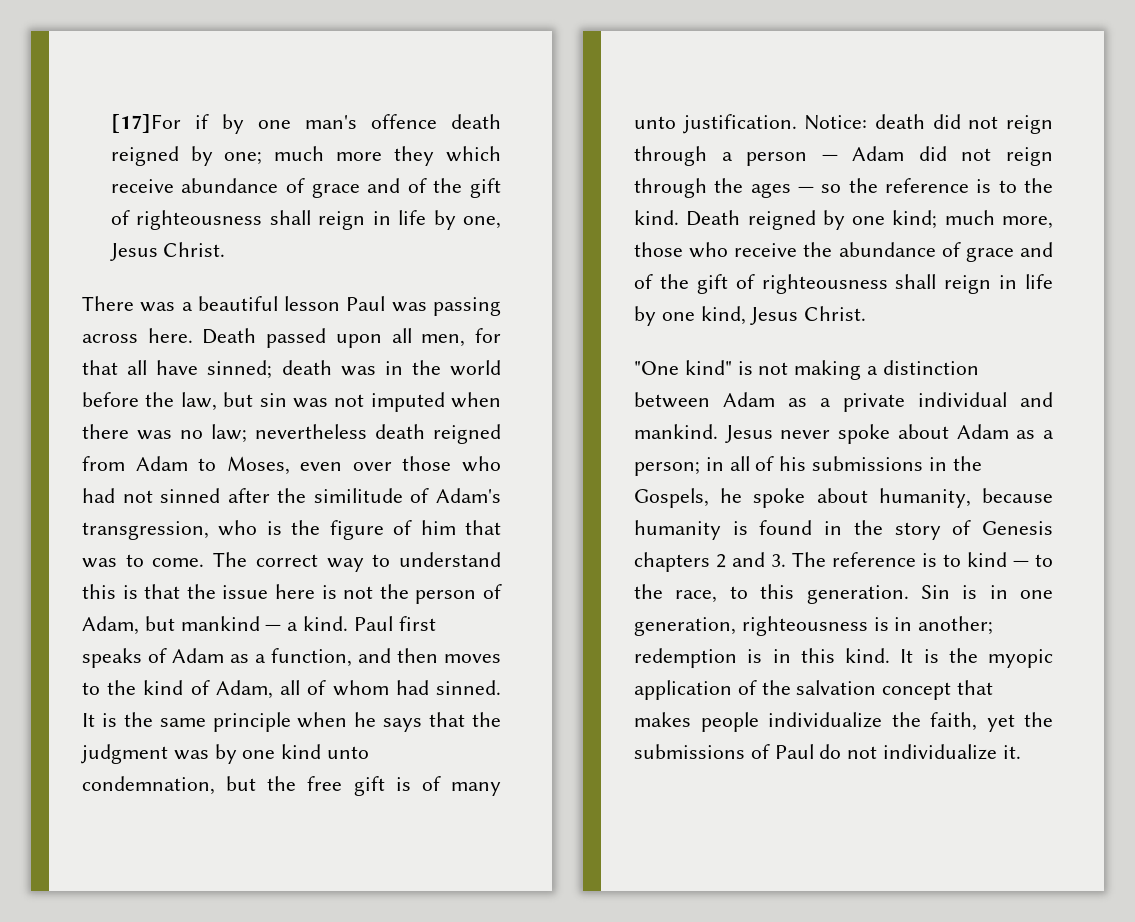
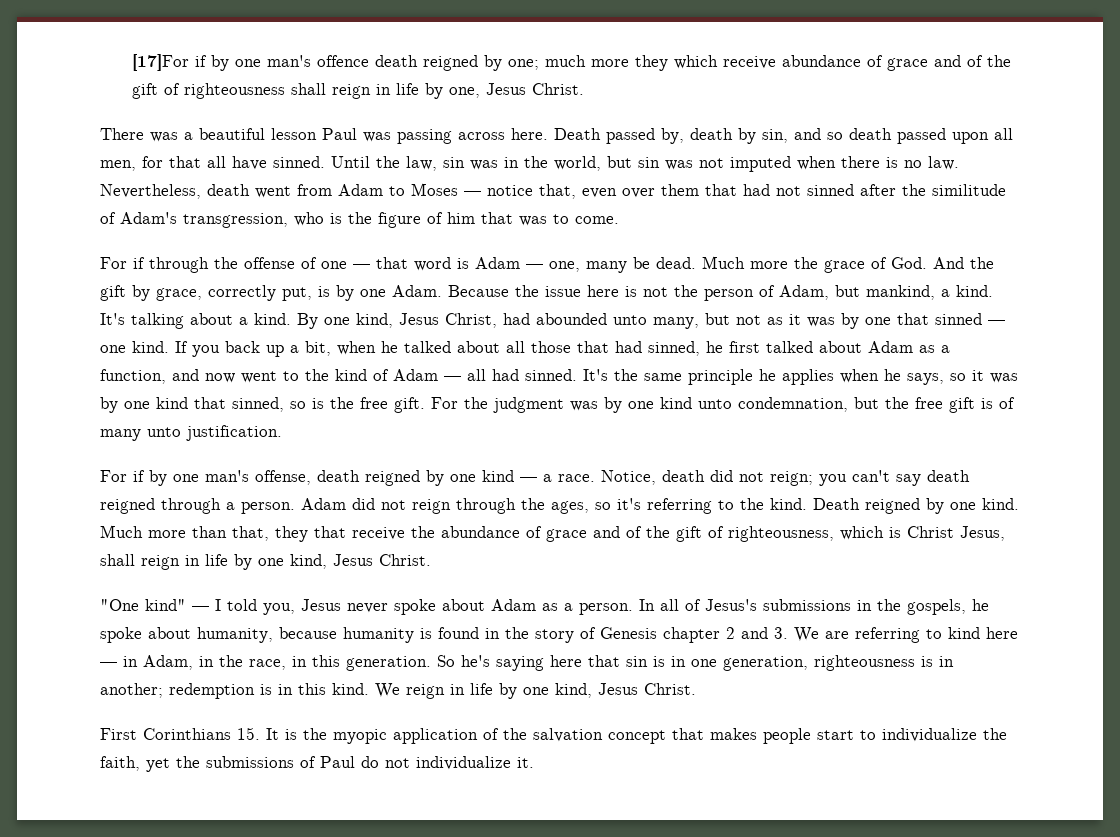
- Death passed upon all men, for that all have sinned; death was in the world before the law, but sin was not imputed when there was no law; nevertheless death reigned from Adam to Moses, even over those who had not sinned after the similitude of Adam's transgression, who is the figure of him that was to come. The correct way to understand this is that the issue here is not the person of Adam, but mankind — a kind. Paul first speaks of Adam as a function, and then moves to the kind of Adam, all of whom had sinned. It is the same principle when he says that the judgment was by one kind unto condemnation, but the free gift is of many unto justification. Notice: death did not reign through a person — Adam did not reign through the ages — so the reference is to the kind.
+ Death passed by, death by sin, and so death passed upon all men, for that all have sinned. Until the law, sin was in the world, but sin was not imputed when there is no law. Nevertheless, death went from Adam to Moses — notice that, even over them that had not sinned after the similitude of Adam's transgression, who is the figure of him that was to come.
+ For if through the offense of one — that word is Adam — one, many be dead. Much more the grace of God. And the gift by grace, correctly put, is by one Adam. Because the issue here is not the person of Adam, but mankind, a kind. It's talking about a kind. By one kind, Jesus Christ, had abounded unto many, but not as it was by one that sinned — one kind. If you back up a bit, when he talked about all those that had sinned, he first talked about Adam as a function, and now went to the kind of Adam — all had sinned. It's the same principle he applies when he says, so it was by one kind that sinned, so is the free gift. For the judgment was by one kind unto condemnation, but the free gift is of many unto justification.
+ For if by one man's offense, death reigned by one kind — a race. Notice, death did not reign; you can't say death reigned through a person. Adam did not reign through the ages, so it's referring to the kind.
- Death reigned by one kind; much more, those who receive the abundance of grace and of the gift of righteousness shall reign in life by one kind, Jesus Christ.
+ Death reigned by one kind. Much more than that, they that receive the abundance of grace and of the gift of righteousness, which is Christ Jesus, shall reign in life by one kind, Jesus Christ.
- "One kind" is not making a distinction between Adam as a private individual and mankind. Jesus never spoke about Adam as a person; in all of his submissions in the Gospels, he spoke about humanity, because humanity is found in the story of Genesis chapters 2 and 3. The reference is to kind — to the race, to this generation.
+ "One kind" — I told you, Jesus never spoke about Adam as a person. In all of Jesus's submissions in the gospels, he spoke about humanity, because humanity is found in the story of Genesis chapter 2 and 3. We are referring to kind here — in Adam, in the race, in this generation.
- Sin is in one generation, righteousness is in another; redemption is in this kind.
+ So he's saying here that sin is in one generation, righteousness is in another; redemption is in this kind.
- It is the myopic application of the salvation concept that makes people individualize the faith, yet the submissions of Paul do not individualize it.
+ We reign in life by one kind, Jesus Christ.
+ First Corinthians 15. It is the myopic application of the salvation concept that makes people start to individualize the faith, yet the submissions of Paul do not individualize it.

